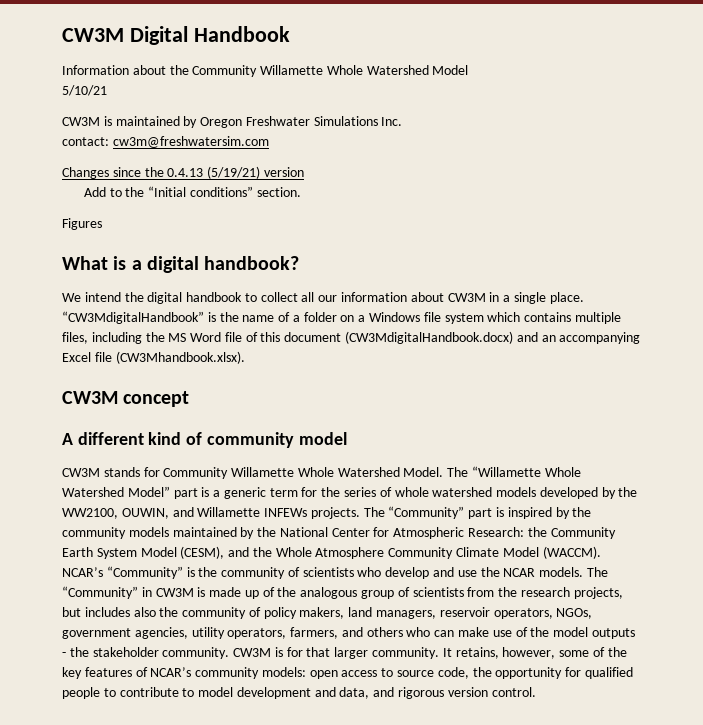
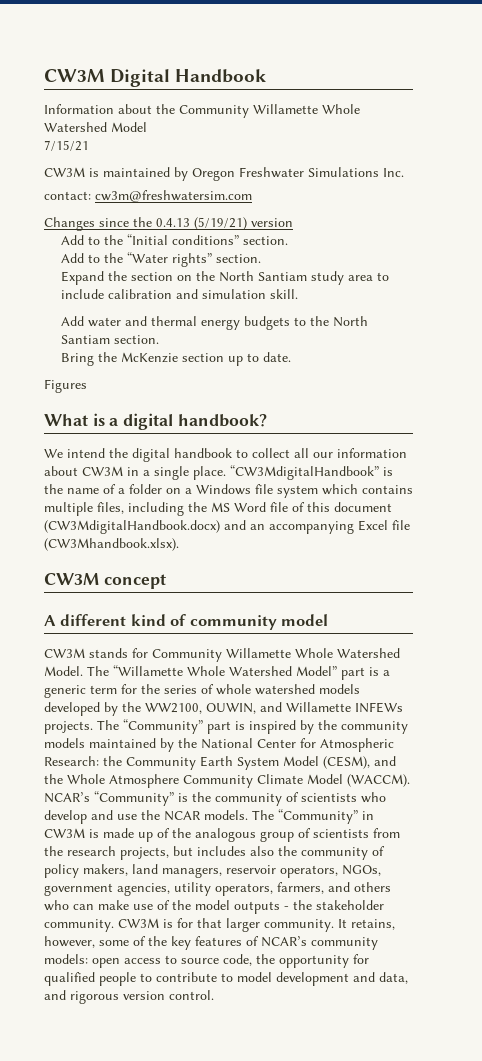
- 5/10/21
+ 7/15/21
+ Add to the “Water rights” section.
+ Expand the section on the North Santiam study area to include calibration and simulation skill.
+ Add water and thermal energy budgets to the North Santiam section.
+ Bring the McKenzie section up to date.

